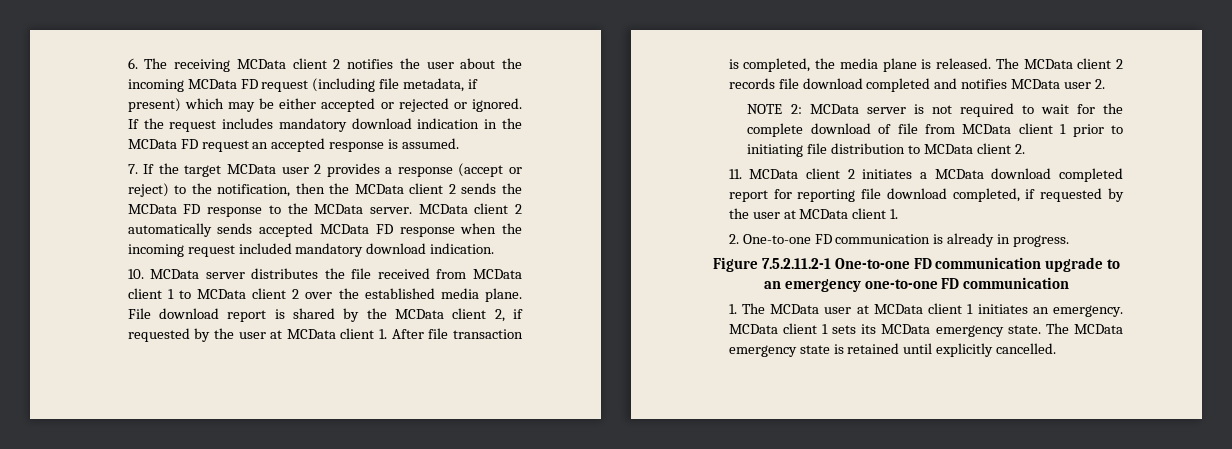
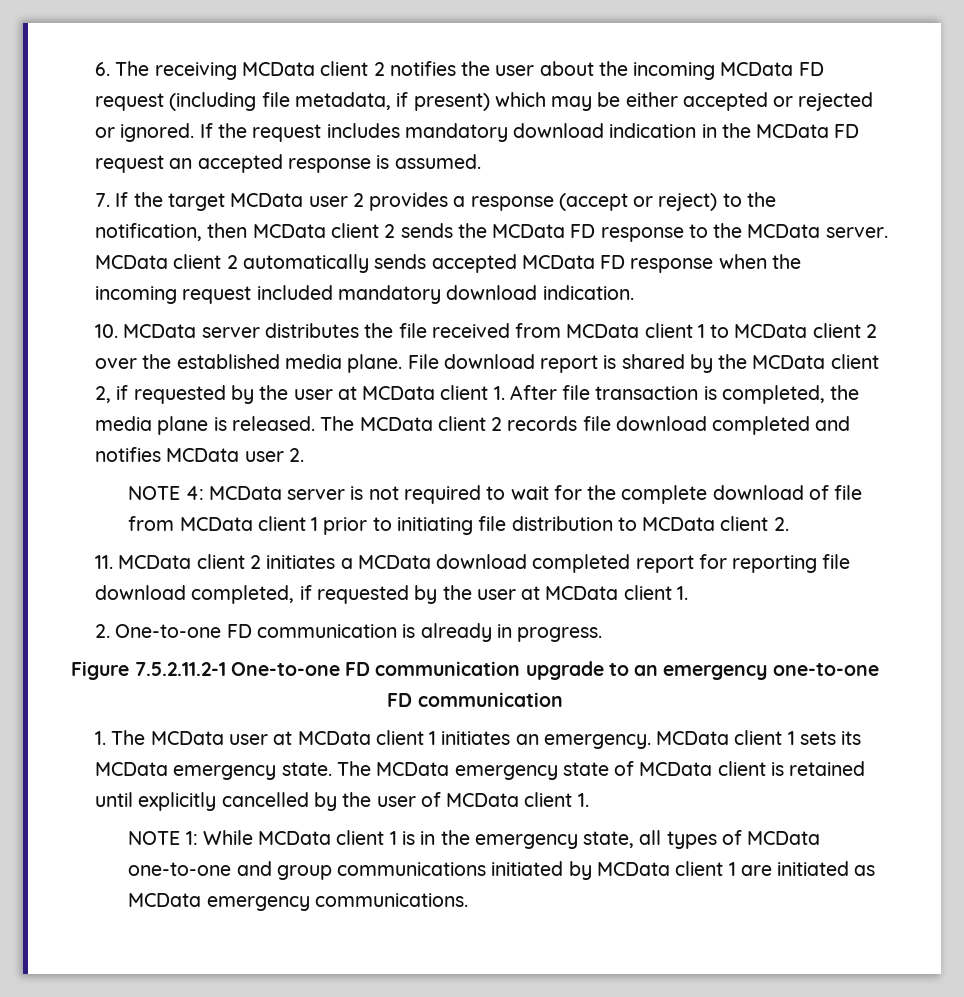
- 7. If the target MCData user 2 provides a response (accept or reject) to the notification, then the MCData client 2 sends the MCData FD response to the MCData server.
+ 7. If the target MCData user 2 provides a response (accept or reject) to the notification, then MCData client 2 sends the MCData FD response to the MCData server.
- NOTE 2: MCData server is not required to wait for the complete download of file from MCData client 1 prior to initiating file distribution to MCData client 2.
+ NOTE 4: MCData server is not required to wait for the complete download of file from MCData client 1 prior to initiating file distribution to MCData client 2.
- The MCData emergency state is retained until explicitly cancelled.
+ The MCData emergency state of MCData client is retained until explicitly cancelled by the user of MCData client 1.
+ NOTE 1: While MCData client 1 is in the emergency state, all types of MCData one-to-one and group communications initiated by MCData client 1 are initiated as MCData emergency communications.

